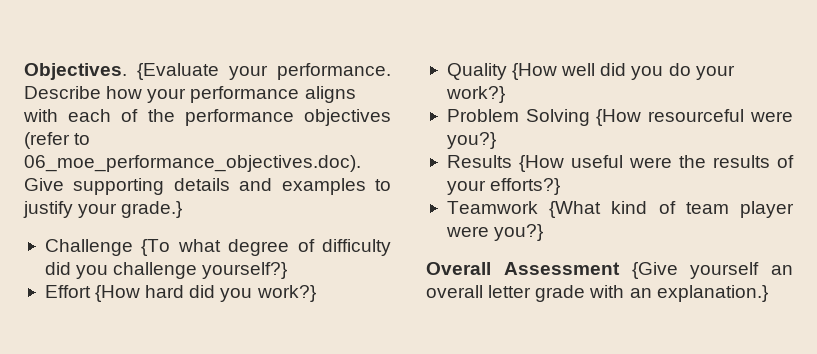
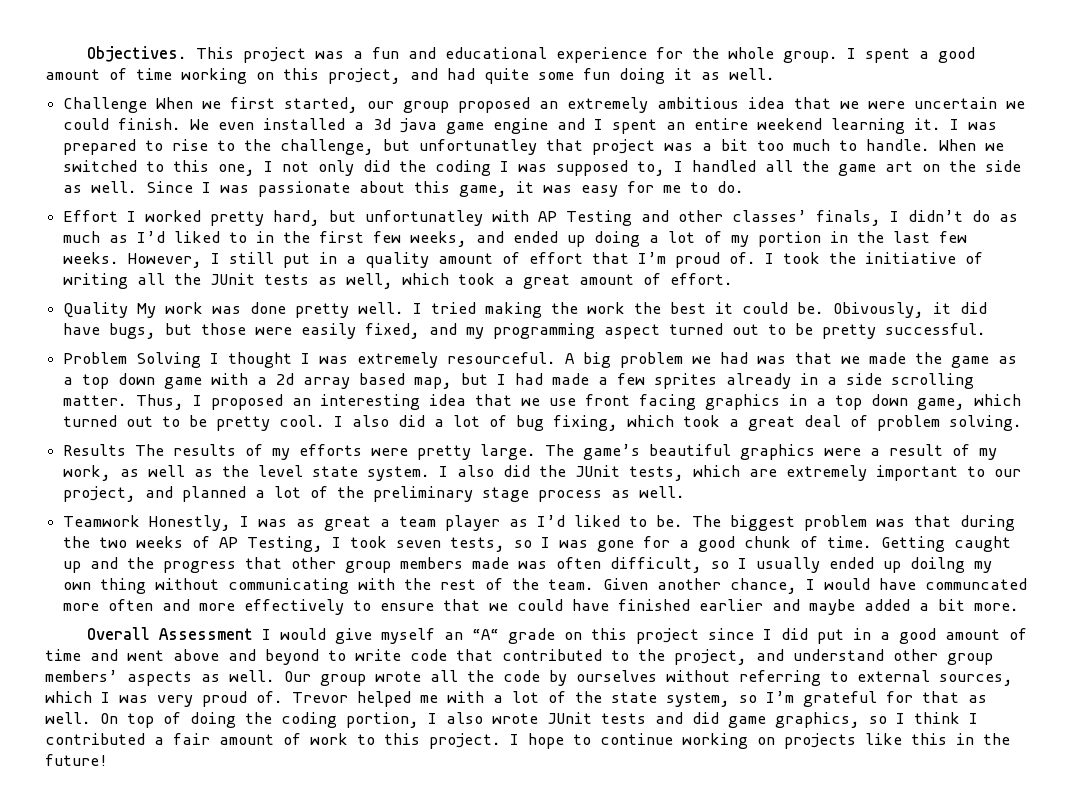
- {Evaluate your performance. Describe how your performance aligns with each of the performance objectives (refer to 06_moe_performance_objectives.doc). Give supporting details and examples to justify your grade.}
- Challenge {To what degree of difficulty did you challenge yourself?}
- Effort {How hard did you work?}
- Quality {How well did you do your work?}
- Problem Solving {How resourceful were you?}
- Results {How useful were the results of your efforts?}
- Teamwork {What kind of team player were you?}
- Overall Assessment {Give yourself an overall letter grade with an explanation.}
+ This project was a fun and educational experience for the whole group. I spent a good amount of time working on this project, and had quite some fun doing it as well.
+ Challenge When we first started, our group proposed an extremely ambitious idea that we were uncertain we could finish. We even installed a 3d java game engine and I spent an entire weekend learning it. I was prepared to rise to the challenge, but unfortunatley that project was a bit too much to handle. When we switched to this one, I not only did the coding I was supposed to, I handled all the game art on the side as well. Since I was passionate about this game, it was easy for me to do.
+ Effort I worked pretty hard, but unfortunatley with AP Testing and other classes’ finals, I didn’t do as much as I’d liked to in the first few weeks, and ended up doing a lot of my portion in the last few weeks. However, I still put in a quality amount of effort that I’m proud of. I took the initiative of writing all the JUnit tests as well, which took a great amount of effort.
+ Quality My work was done pretty well. I tried making the work the best it could be. Obivously, it did have bugs, but those were easily fixed, and my programming aspect turned out to be pretty successful.
+ Problem Solving I thought I was extremely resourceful. A big problem we had was that we made the game as a top down game with a 2d array based map, but I had made a few sprites already in a side scrolling matter. Thus, I proposed an interesting idea that we use front facing graphics in a top down game, which turned out to be pretty cool. I also did a lot of bug fixing, which took a great deal of problem solving.
+ Results The results of my efforts were pretty large. The game’s beautiful graphics were a result of my work, as well as the level state system. I also did the JUnit tests, which are extremely important to our project, and planned a lot of the preliminary stage process as well.
+ Teamwork Honestly, I was as great a team player as I’d liked to be. The biggest problem was that during the two weeks of AP Testing, I took seven tests, so I was gone for a good chunk of time. Getting caught up and the progress that other group members made was often difficult, so I usually ended up doilng my own thing without communicating with the rest of the team. Given another chance, I would have communcated more often and more effectively to ensure that we could have finished earlier and maybe added a bit more.
+ Overall Assessment I would give myself an “A“ grade on this project since I did put in a good amount of time and went above and beyond to write code that contributed to the project, and understand other group members’ aspects as well. Our group wrote all the code by ourselves without referring to external sources, which I was very proud of. Trevor helped me with a lot of the state system, so I’m grateful for that as well. On top of doing the coding portion, I also wrote JUnit tests and did game graphics, so I think I contributed a fair amount of work to this project. I hope to continue working on projects like this in the future!

